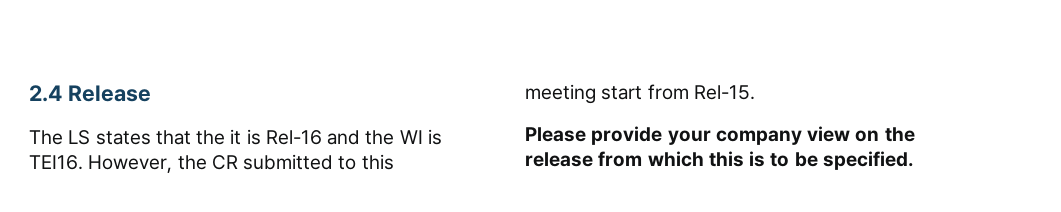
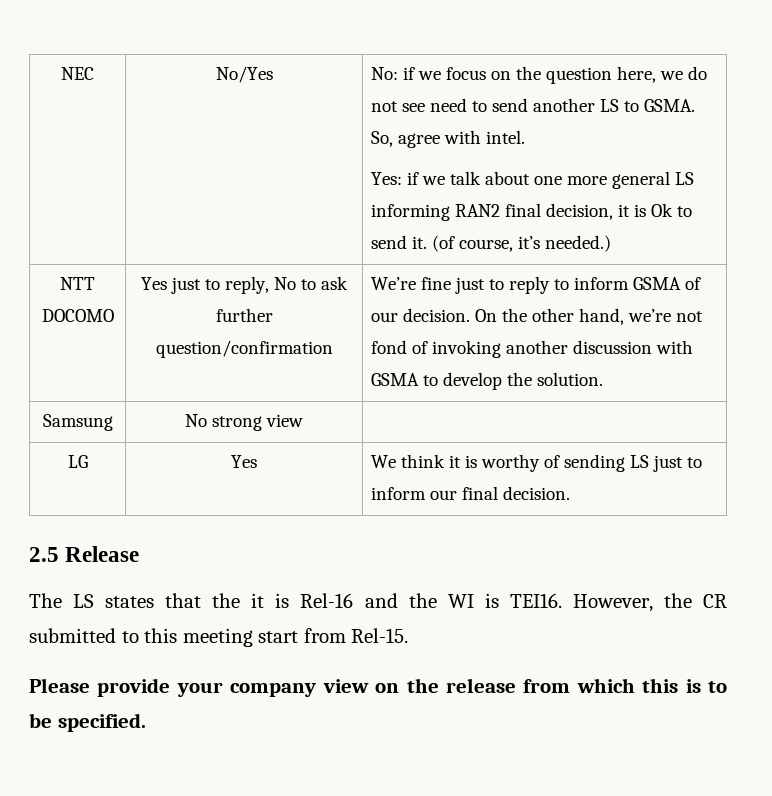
- 2.4 Release
+ NEC | No/Yes | No: if we focus on the question here, we do not see need to send another LS to GSMA. So, agree with intel.
+ Yes: if we talk about one more general LS informing RAN2 final decision, it is Ok to send it. (of course, it’s needed.)
+ NTT DOCOMO | Yes just to reply, No to ask further question/confirmation | We’re fine just to reply to inform GSMA of our decision. On the other hand, we’re not fond of invoking another discussion with GSMA to develop the solution.
+ Samsung | No strong view |
+ LG | Yes | We think it is worthy of sending LS just to inform our final decision.
+ 2.5 Release

